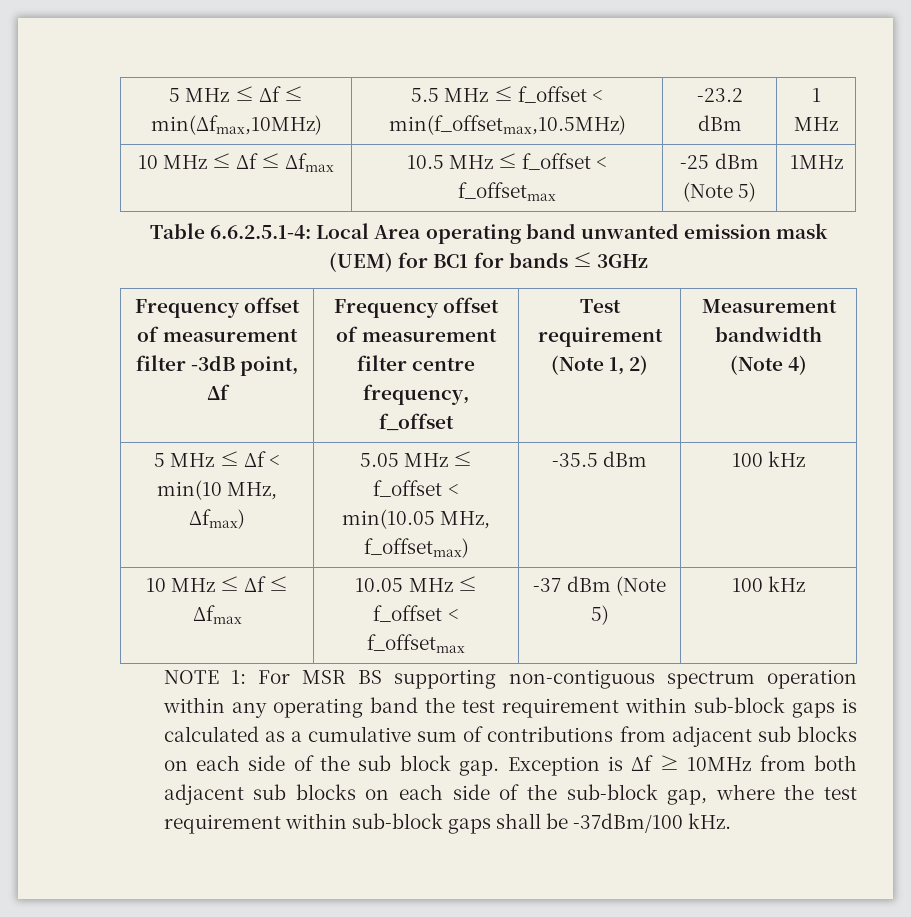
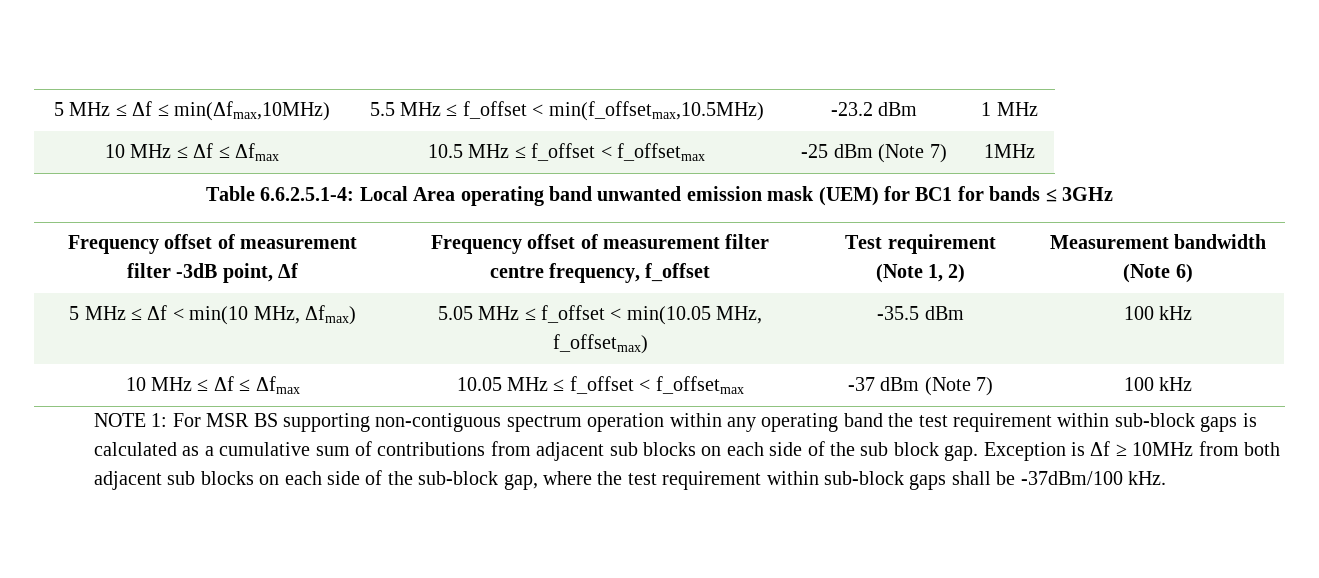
- 10 MHz ≤ Δf ≤ Δfmax | 10.5 MHz ≤ f_offset < f_offsetmax | -25 dBm (Note 5) | 1MHz
+ 10 MHz ≤ Δf ≤ Δfmax | 10.5 MHz ≤ f_offset < f_offsetmax | -25 dBm (Note 7) | 1MHz
- Frequency offset of measurement filter -3dB point, Δf | Frequency offset of measurement filter centre frequency, f_offset | Test requirement (Note 1, 2) | Measurement bandwidth (Note 4)
+ Frequency offset of measurement filter -3dB point, Δf | Frequency offset of measurement filter centre frequency, f_offset | Test requirement (Note 1, 2) | Measurement bandwidth (Note 6)
- 10 MHz ≤ Δf ≤ Δfmax | 10.05 MHz ≤ f_offset < f_offsetmax | -37 dBm (Note 5) | 100 kHz
+ 10 MHz ≤ Δf ≤ Δfmax | 10.05 MHz ≤ f_offset < f_offsetmax | -37 dBm (Note 7) | 100 kHz

